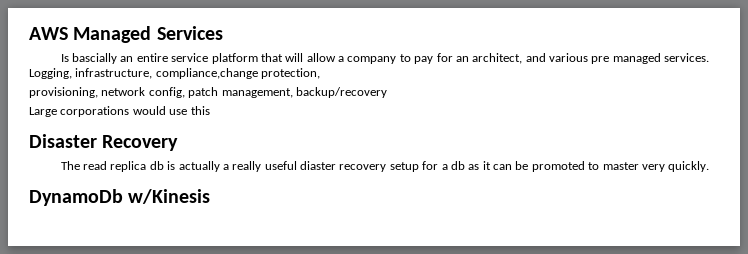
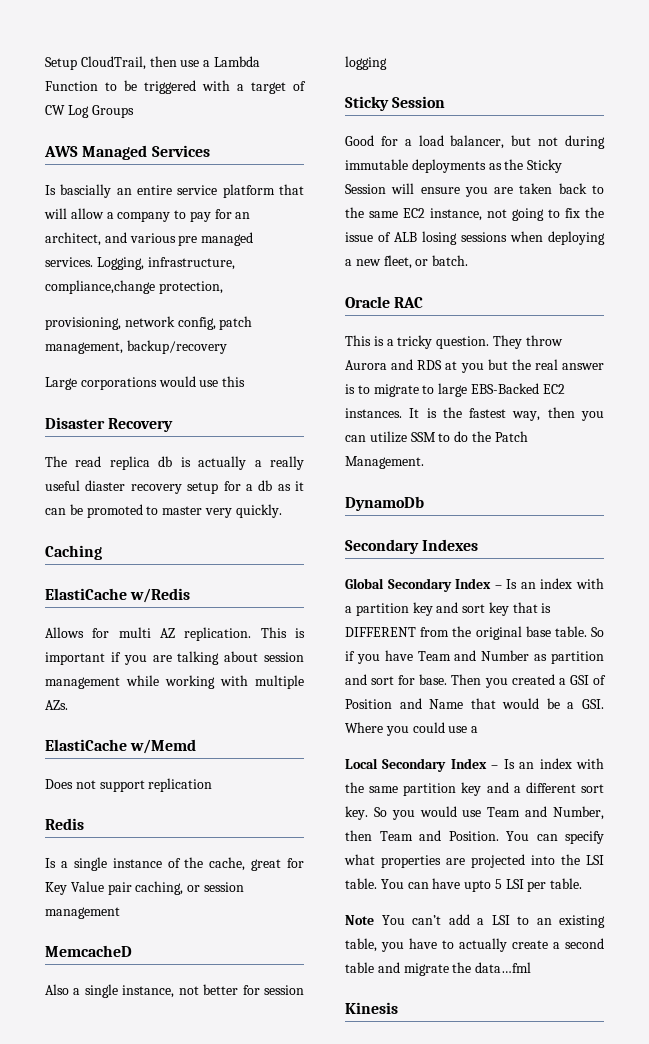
+ Setup CloudTrail, then use a Lambda Function to be triggered with a target of CW Log Groups
- DynamoDb w/Kinesis
+ Caching
+ ElastiCache w/Redis
+ Allows for multi AZ replication. This is important if you are talking about session management while working with multiple AZs.
+ ElastiCache w/Memd
+ Does not support replication
+ Redis
+ Is a single instance of the cache, great for Key Value pair caching, or session management
+ MemcacheD
+ Also a single instance, not better for session logging
+ Sticky Session
+ Good for a load balancer, but not during immutable deployments as the Sticky Session will ensure you are taken back to the same EC2 instance, not going to fix the issue of ALB losing sessions when deploying a new fleet, or batch.
+ Oracle RAC
+ This is a tricky question. They throw Aurora and RDS at you but the real answer is to migrate to large EBS-Backed EC2 instances. It is the fastest way, then you can utilize SSM to do the Patch Management.
+ DynamoDb
+ Secondary Indexes
+ Global Secondary Index – Is an index with a partition key and sort key that is DIFFERENT from the original base table. So if you have Team and Number as partition and sort for base. Then you created a GSI of Position and Name that would be a GSI. Where you could use a
+ Local Secondary Index – Is an index with the same partition key and a different sort key. So you would use Team and Number, then Team and Position. You can specify what properties are projected into the LSI table. You can have upto 5 LSI per table.
+ Note You can’t add a LSI to an existing table, you have to actually create a second table and migrate the data…fml
+ Kinesis

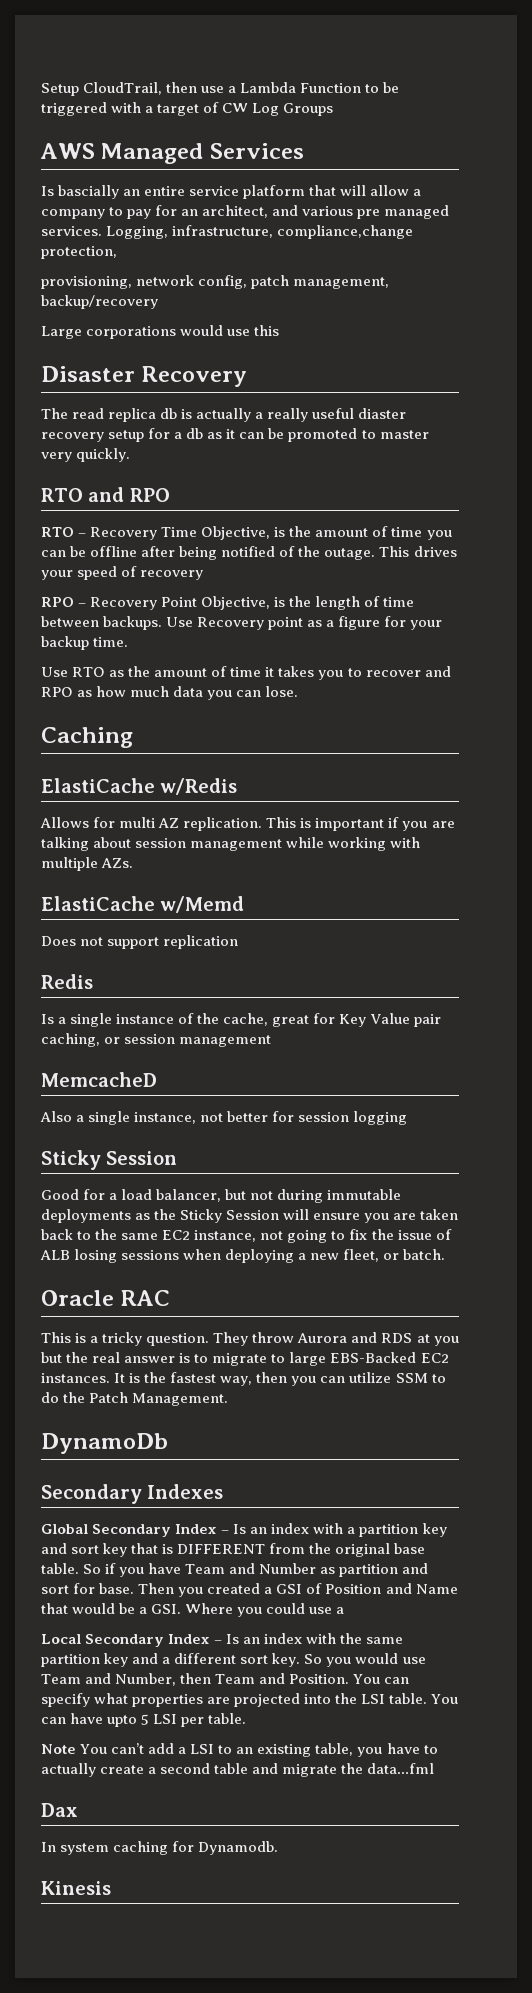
+ RTO and RPO
+ RTO – Recovery Time Objective, is the amount of time you can be offline after being notified of the outage. This drives your speed of recovery
+ RPO – Recovery Point Objective, is the length of time between backups. Use Recovery point as a figure for your backup time.
+ Use RTO as the amount of time it takes you to recover and RPO as how much data you can lose.
+ Dax
+ In system caching for Dynamodb.

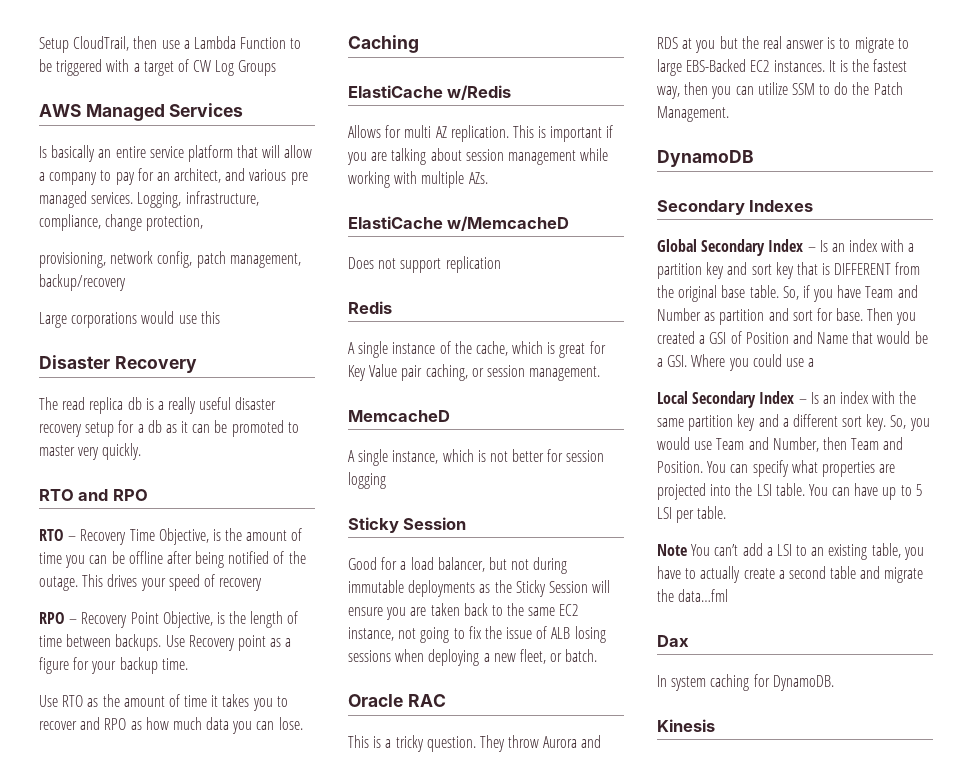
- Is bascially an entire service platform that will allow a company to pay for an architect, and various pre managed services.
+ Is basically an entire service platform that will allow a company to pay for an architect, and various pre managed services.
- Logging, infrastructure, compliance,change protection,
+ Logging, infrastructure, compliance, change protection,
- The read replica db is actually a really useful diaster recovery setup for a db as it can be promoted to master very quickly.
+ The read replica db is a really useful disaster recovery setup for a db as it can be promoted to master very quickly.
- ElastiCache w/Memd
+ ElastiCache w/MemcacheD
- Is a single instance of the cache, great for Key Value pair caching, or session management
+ A single instance of the cache, which is great for Key Value pair caching, or session management.
- Also a single instance, not better for session logging
+ A single instance, which is not better for session logging
- DynamoDb
+ DynamoDB
- So if you have Team and Number as partition and sort for base.
+ So, if you have Team and Number as partition and sort for base.
- So you would use Team and Number, then Team and Position.
+ So, you would use Team and Number, then Team and Position.
- You can have upto 5 LSI per table.
+ You can have up to 5 LSI per table.
- In system caching for Dynamodb.
+ In system caching for DynamoDB.

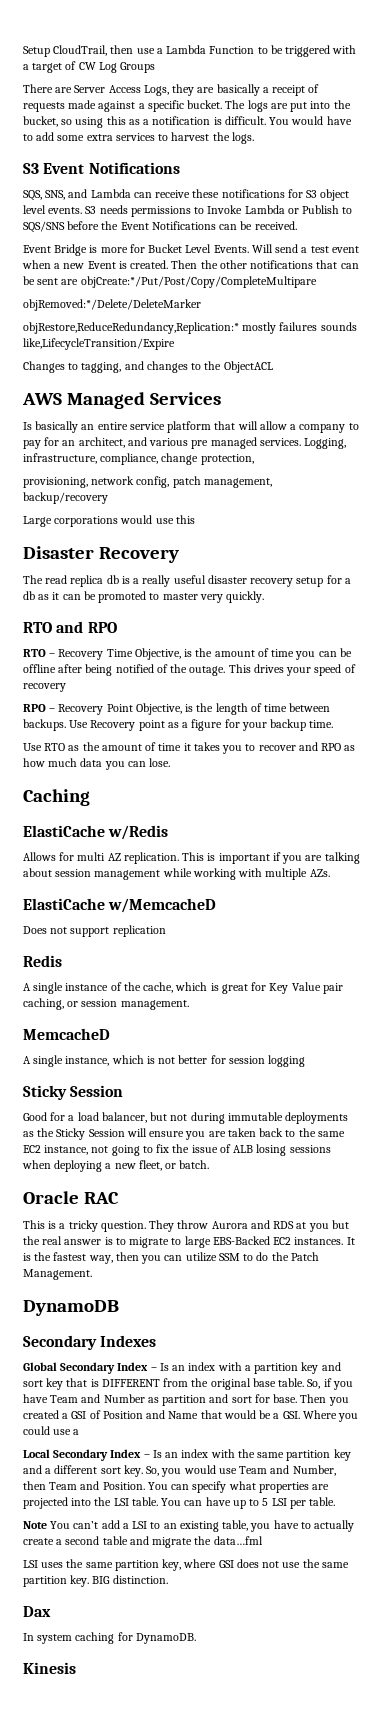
+ There are Server Access Logs, they are basically a receipt of requests made against a specific bucket. The logs are put into the bucket, so using this as a notification is difficult. You would have to add some extra services to harvest the logs.
+ S3 Event Notifications
+ SQS, SNS, and Lambda can receive these notifications for S3 object level events. S3 needs permissions to Invoke Lambda or Publish to SQS/SNS before the Event Notifications can be received.
+ Event Bridge is more for Bucket Level Events. Will send a test event when a new Event is created. Then the other notifications that can be sent are objCreate:*/Put/Post/Copy/CompleteMultipare
+ objRemoved:*/Delete/DeleteMarker
+ objRestore,ReduceRedundancy,Replication:* mostly failures sounds like,LifecycleTransition/Expire
+ Changes to tagging, and changes to the ObjectACL
+ LSI uses the same partition key, where GSI does not use the same partition key. BIG distinction.

